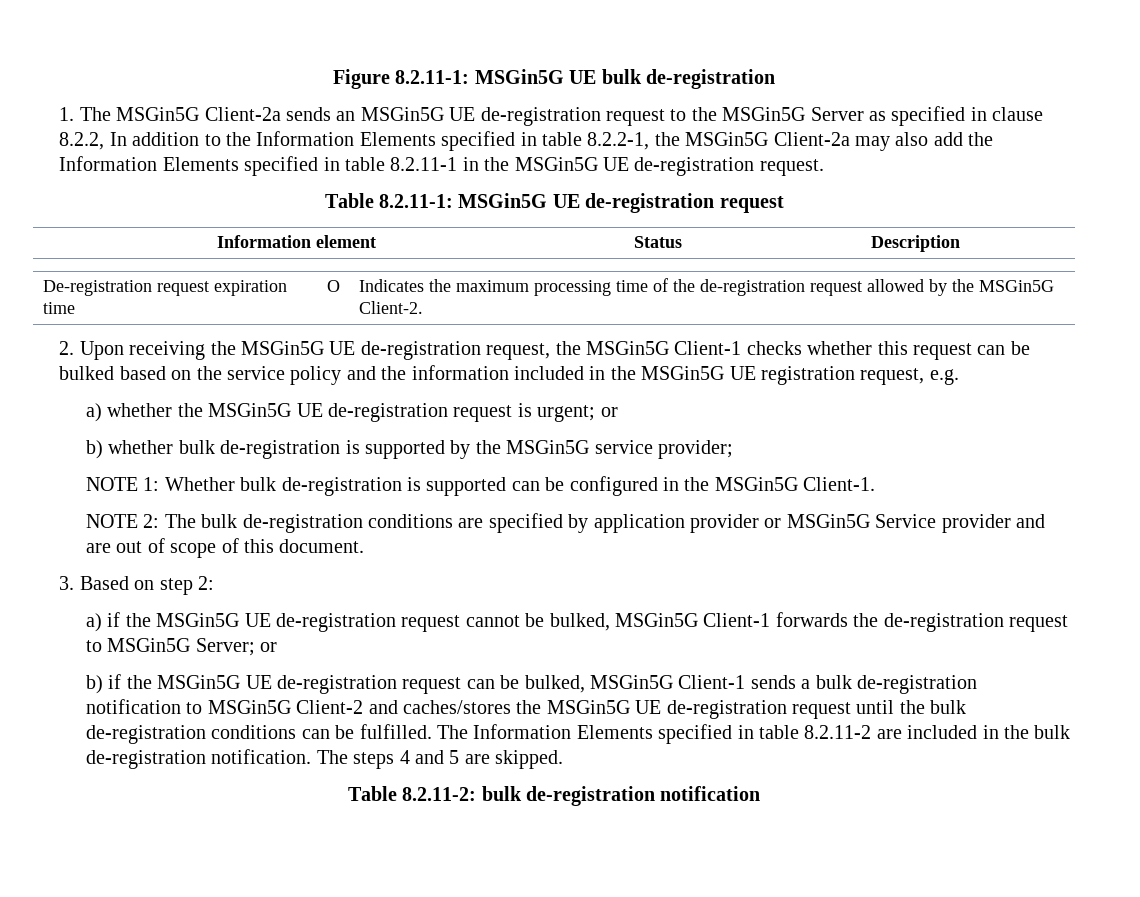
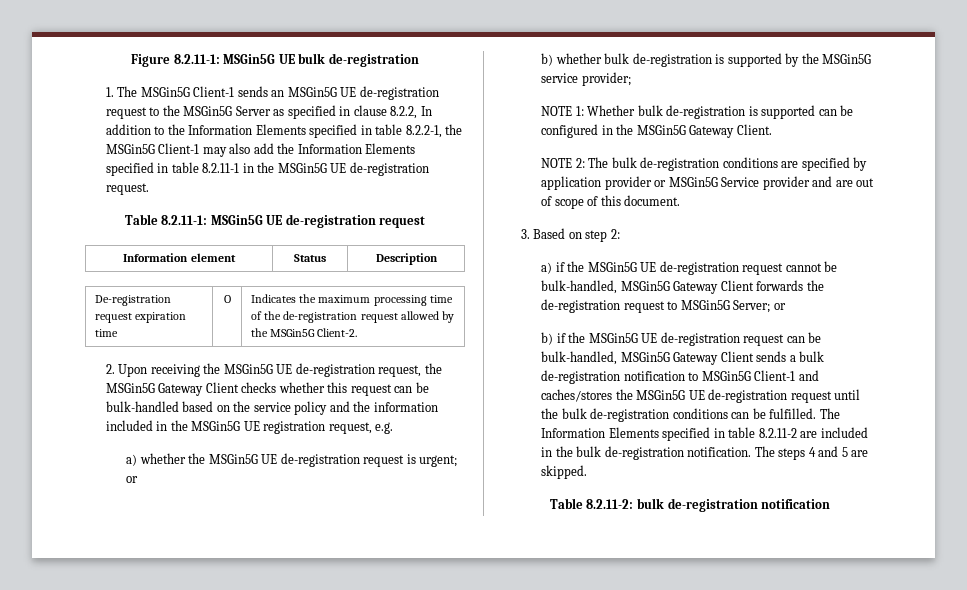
- 1. The MSGin5G Client-2a sends an MSGin5G UE de-registration request to the MSGin5G Server as specified in clause 8.2.2, In addition to the Information Elements specified in table 8.2.2-1, the MSGin5G Client-2a may also add the Information Elements specified in table 8.2.11-1 in the MSGin5G UE de-registration request.
+ 1. The MSGin5G Client-1 sends an MSGin5G UE de-registration request to the MSGin5G Server as specified in clause 8.2.2, In addition to the Information Elements specified in table 8.2.2-1, the MSGin5G Client-1 may also add the Information Elements specified in table 8.2.11-1 in the MSGin5G UE de-registration request.
- 2. Upon receiving the MSGin5G UE de-registration request, the MSGin5G Client-1 checks whether this request can be bulked based on the service policy and the information included in the MSGin5G UE registration request, e.g.
+ 2. Upon receiving the MSGin5G UE de-registration request, the MSGin5G Gateway Client checks whether this request can be bulk-handled based on the service policy and the information included in the MSGin5G UE registration request, e.g.
- NOTE 1: Whether bulk de-registration is supported can be configured in the MSGin5G Client-1.
+ NOTE 1: Whether bulk de-registration is supported can be configured in the MSGin5G Gateway Client.
- a) if the MSGin5G UE de-registration request cannot be bulked, MSGin5G Client-1 forwards the de-registration request to MSGin5G Server; or
+ a) if the MSGin5G UE de-registration request cannot be bulk-handled, MSGin5G Gateway Client forwards the de-registration request to MSGin5G Server; or
- b) if the MSGin5G UE de-registration request can be bulked, MSGin5G Client-1 sends a bulk de-registration notification to MSGin5G Client-2 and caches/stores the MSGin5G UE de-registration request until the bulk de-registration conditions can be fulfilled.
+ b) if the MSGin5G UE de-registration request can be bulk-handled, MSGin5G Gateway Client sends a bulk de-registration notification to MSGin5G Client-1 and caches/stores the MSGin5G UE de-registration request until the bulk de-registration conditions can be fulfilled.

